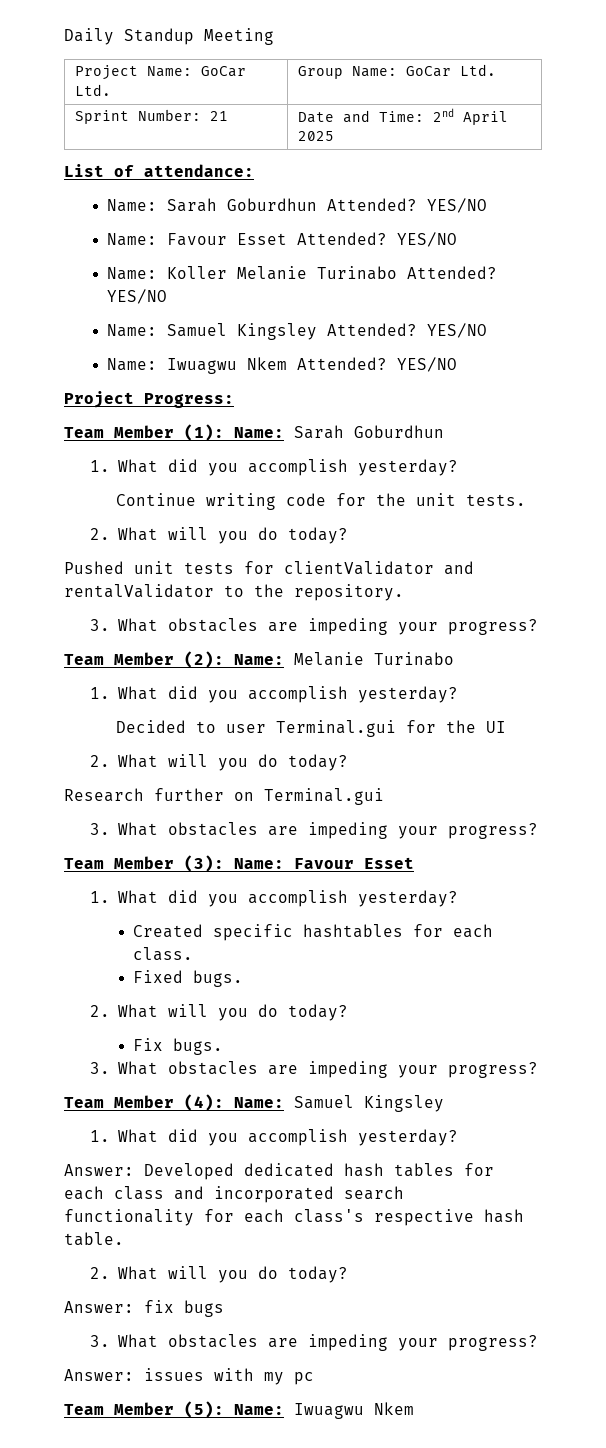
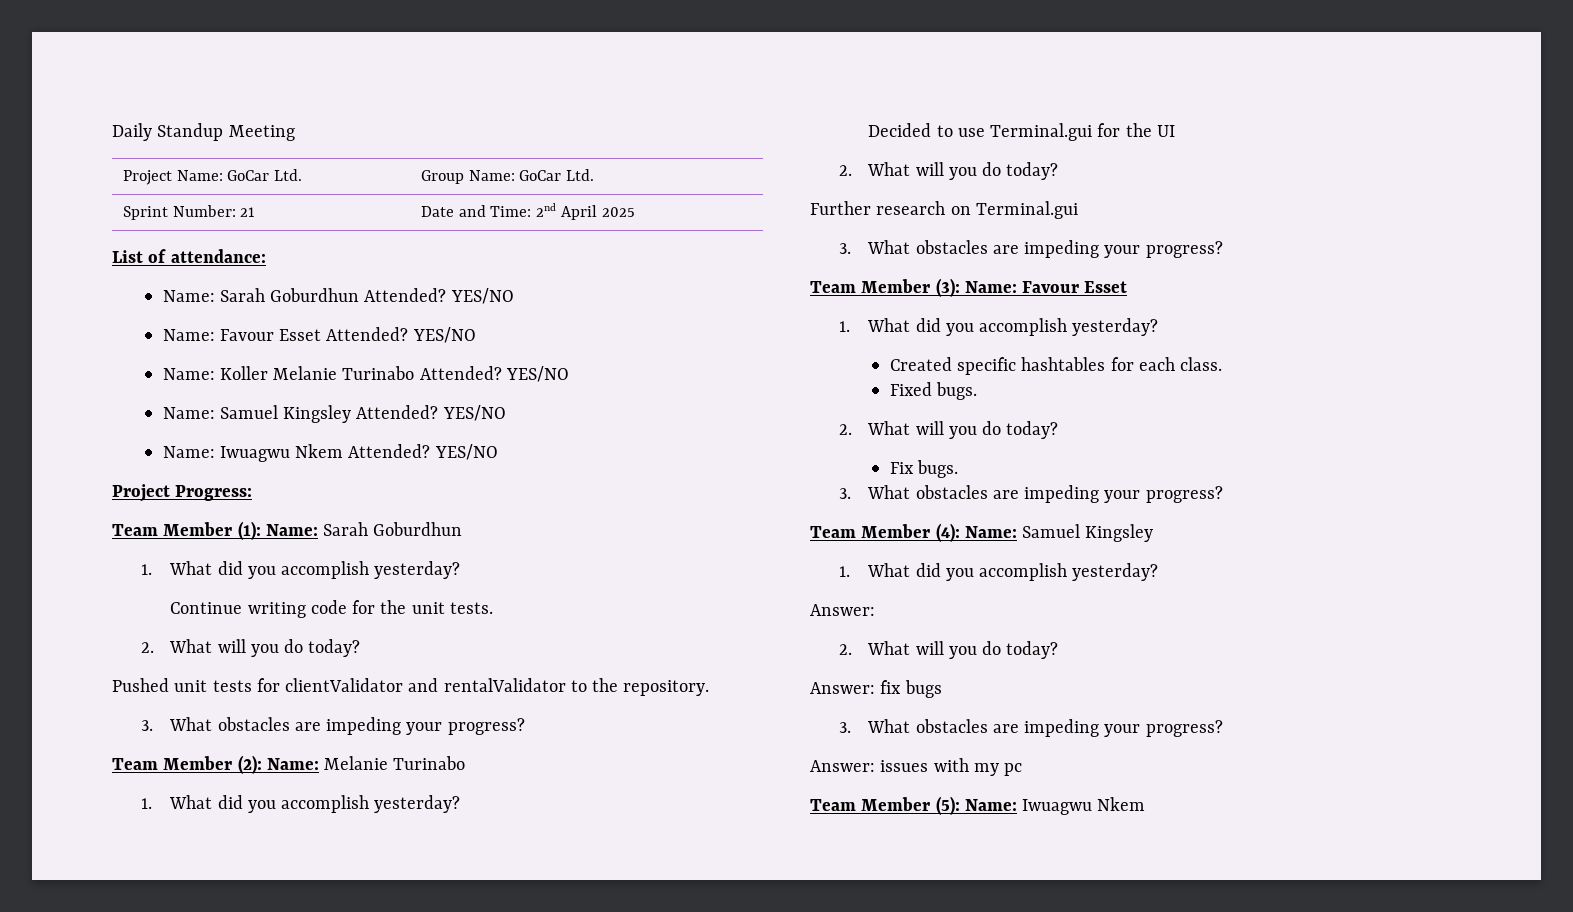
- Decided to user Terminal.gui for the UI
+ Decided to use Terminal.gui for the UI
- Research further on Terminal.gui
+ Further research on Terminal.gui
  Team Member (4): Name: Samuel Kingsley
  1. What did you accomplish yesterday?
- Answer: Developed dedicated hash tables for each class and incorporated search functionality for each class's respective hash table.
+ Answer:

